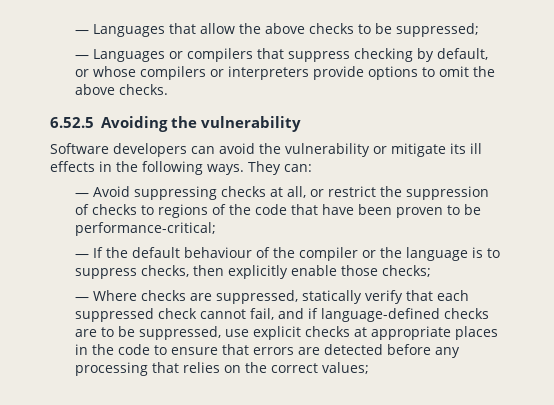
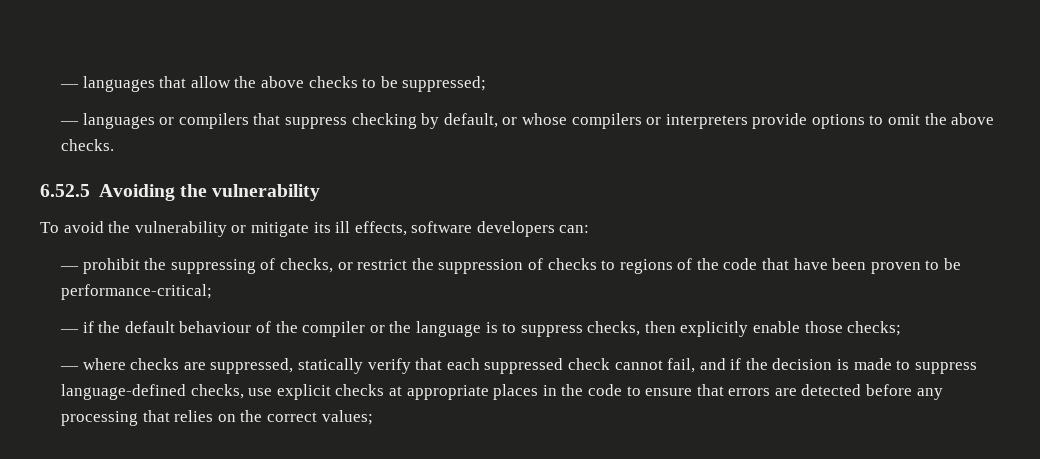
- — Languages that allow the above checks to be suppressed;
+ — languages that allow the above checks to be suppressed;
- — Languages or compilers that suppress checking by default, or whose compilers or interpreters provide options to omit the above checks.
+ — languages or compilers that suppress checking by default, or whose compilers or interpreters provide options to omit the above checks.
- Software developers can avoid the vulnerability or mitigate its ill effects in the following ways. They can:
- — Avoid suppressing checks at all, or restrict the suppression of checks to regions of the code that have been proven to be performance-critical;
+ To avoid the vulnerability or mitigate its ill effects, software developers can:
+ — prohibit the suppressing of checks, or restrict the suppression of checks to regions of the code that have been proven to be performance-critical;
- — If the default behaviour of the compiler or the language is to suppress checks, then explicitly enable those checks;
+ — if the default behaviour of the compiler or the language is to suppress checks, then explicitly enable those checks;
- — Where checks are suppressed, statically verify that each suppressed check cannot fail, and if language-defined checks are to be suppressed, use explicit checks at appropriate places in the code to ensure that errors are detected before any processing that relies on the correct values;
+ — where checks are suppressed, statically verify that each suppressed check cannot fail, and if the decision is made to suppress language-defined checks, use explicit checks at appropriate places in the code to ensure that errors are detected before any processing that relies on the correct values;

